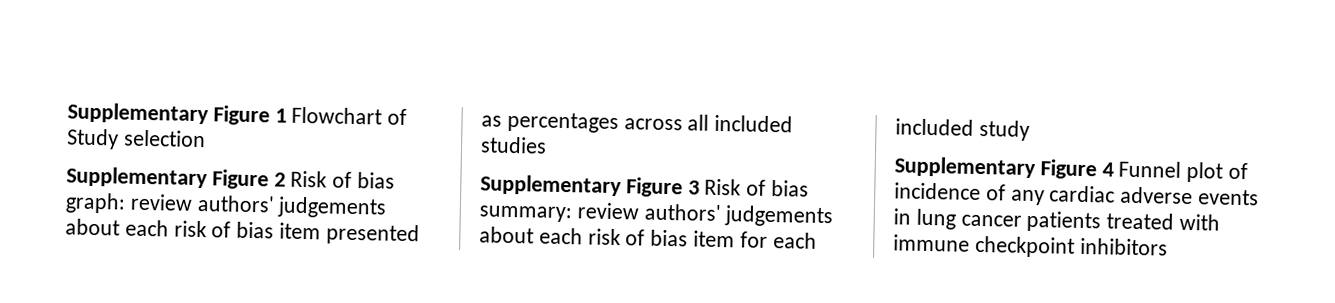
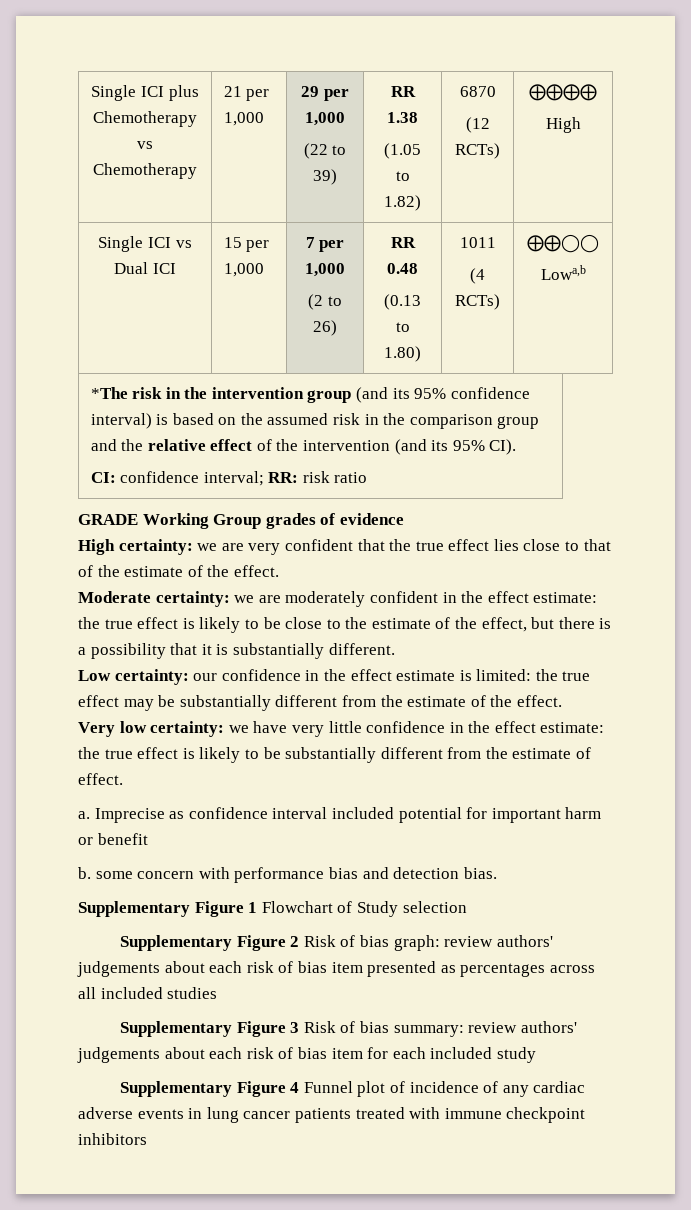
+ Single ICI plus Chemotherapy vs Chemotherapy | 21 per 1,000 | 29 per 1,000
+ (22 to 39) | RR 1.38
+ (1.05 to 1.82) | 6870
+ (12 RCTs) | ⨁⨁⨁⨁
+ High
+ Single ICI vs Dual ICI | 15 per 1,000 | 7 per 1,000
+ (2 to 26) | RR 0.48
+ (0.13 to 1.80) | 1011
+ (4 RCTs) | ⨁⨁◯◯
+ Lowa,b
+ *The risk in the intervention group (and its 95% confidence interval) is based on the assumed risk in the comparison group and the relative effect of the intervention (and its 95% CI).
+ CI: confidence interval; RR: risk ratio
+ GRADE Working Group grades of evidence
+ High certainty: we are very confident that the true effect lies close to that of the estimate of the effect.
+ Moderate certainty: we are moderately confident in the effect estimate: the true effect is likely to be close to the estimate of the effect, but there is a possibility that it is substantially different.
+ Low certainty: our confidence in the effect estimate is limited: the true effect may be substantially different from the estimate of the effect.
+ Very low certainty: we have very little confidence in the effect estimate: the true effect is likely to be substantially different from the estimate of effect.
+ a. Imprecise as confidence interval included potential for important harm or benefit
+ b. some concern with performance bias and detection bias.

